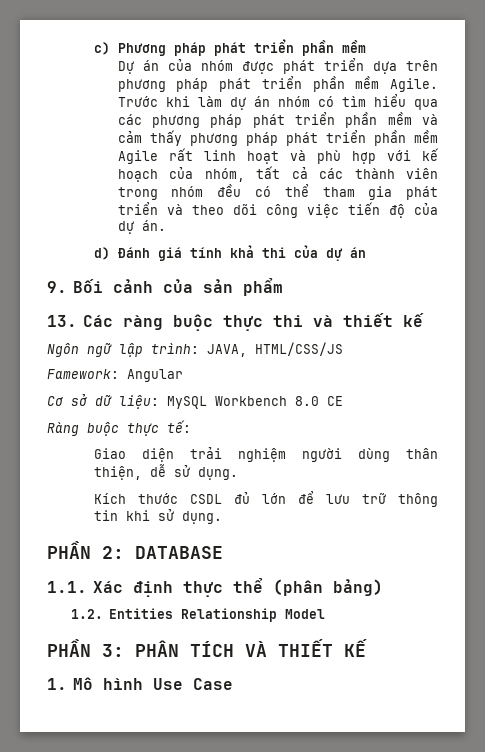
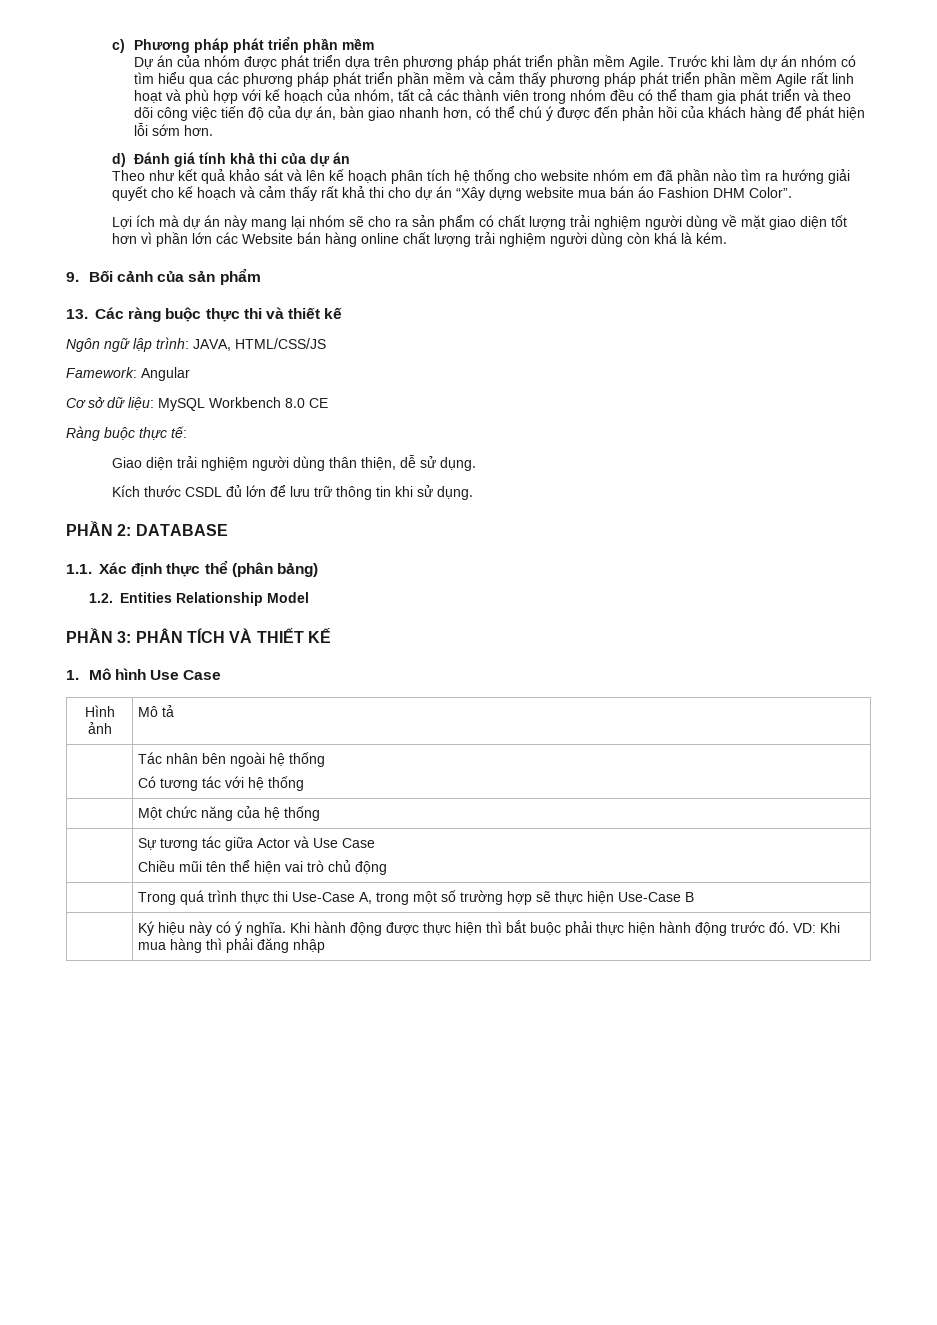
- Trước khi làm dự án nhóm có tìm hiểu qua các phương pháp phát triển phần mềm và cảm thấy phương pháp phát triển phần mềm Agile rất linh hoạt và phù hợp với kế hoạch của nhóm, tất cả các thành viên trong nhóm đều có thể tham gia phát triển và theo dõi công việc tiến độ của dự án.
+ Trước khi làm dự án nhóm có tìm hiểu qua các phương pháp phát triển phần mềm và cảm thấy phương pháp phát triển phần mềm Agile rất linh hoạt và phù hợp với kế hoạch của nhóm, tất cả các thành viên trong nhóm đều có thể tham gia phát triển và theo dõi công việc tiến độ của dự án, bàn giao nhanh hơn, có thể chú ý được đến phản hồi của khách hàng để phát hiện lỗi sớm hơn.
+ Theo như kết quả khảo sát và lên kế hoạch phân tích hệ thống cho website nhóm em đã phần nào tìm ra hướng giải quyết cho kế hoạch và cảm thấy rất khả thi cho dự án “Xây dựng website mua bán áo Fashion DHM Color”.
+ Lợi ích mà dự án này mang lại nhóm sẽ cho ra sản phẩm có chất lượng trải nghiệm người dùng về mặt giao diện tốt hơn vì phần lớn các Website bán hàng online chất lượng trải nghiệm người dùng còn khá là kém.
+ Hình ảnh | Mô tả
+ | Tác nhân bên ngoài hệ thống
+ Có tương tác với hệ thống
+ | Một chức năng của hệ thống
+ | Sự tương tác giữa Actor và Use Case
+ Chiều mũi tên thể hiện vai trò chủ động
+ | Trong quá trình thực thi Use-Case A, trong một số trường hợp sẽ thực hiện Use-Case B
+ | Ký hiệu này có ý nghĩa. Khi hành động được thực hiện thì bắt buộc phải thực hiện hành động trước đó. VD: Khi mua hàng thì phải đăng nhập

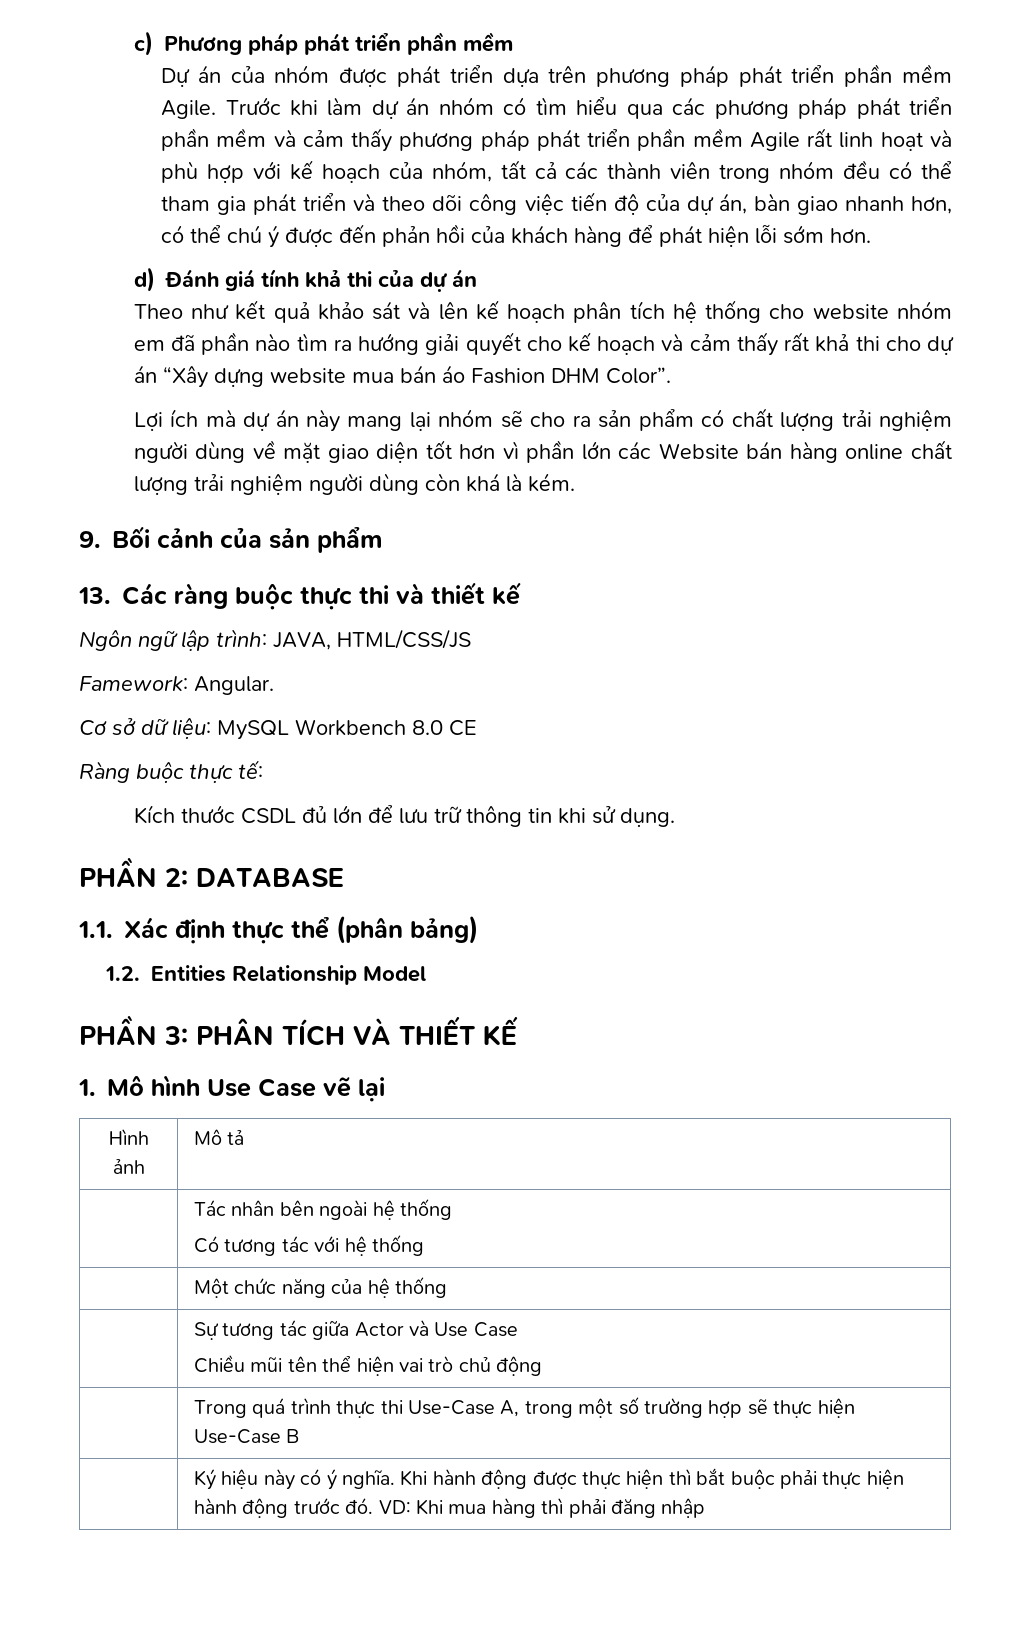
- Famework: Angular
+ Famework: Angular.
- Giao diện trải nghiệm người dùng thân thiện, dễ sử dụng.
- 1. Mô hình Use Case
+ 1. Mô hình Use Case vẽ lại

